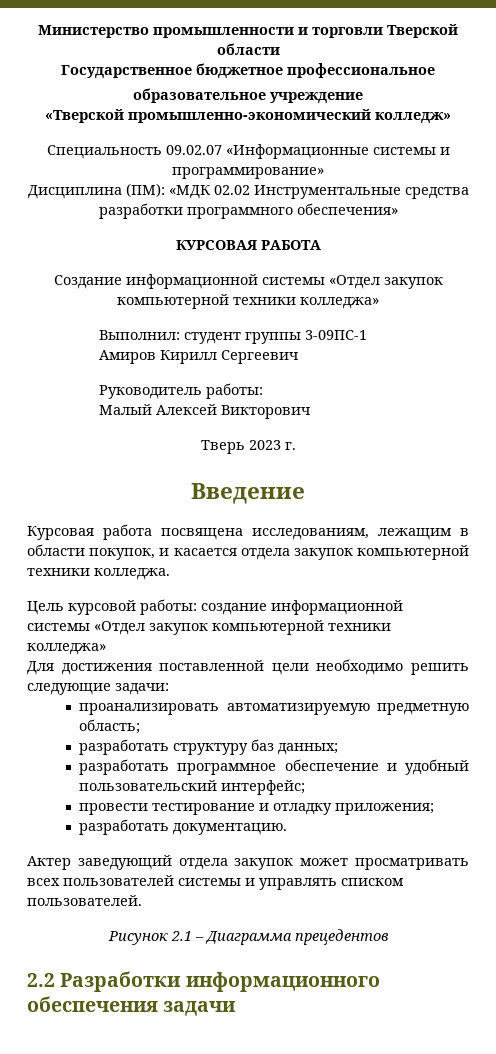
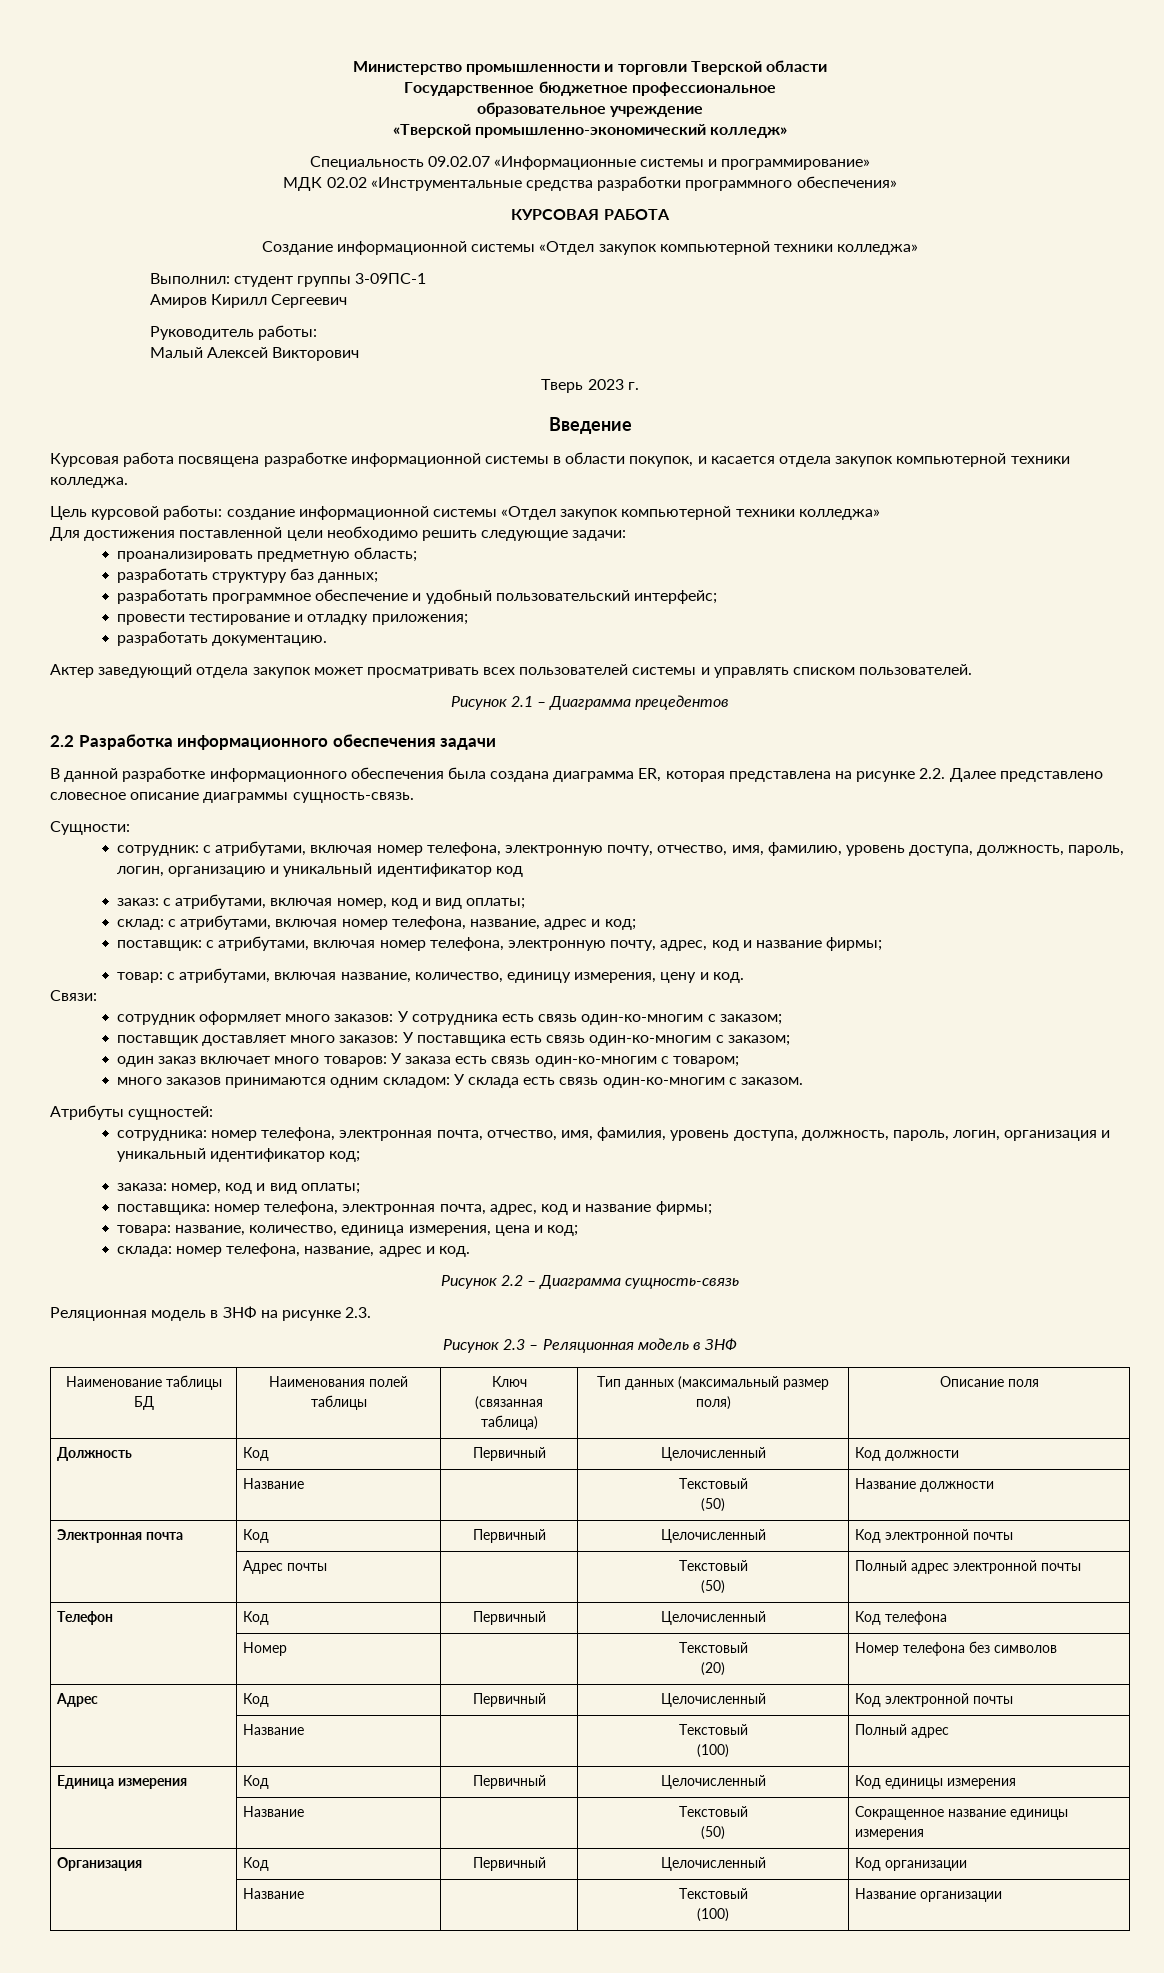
- Дисциплина (ПМ): «МДК 02.02 Инструментальные средства разработки программного обеспечения»
+ МДК 02.02 «Инструментальные средства разработки программного обеспечения»
- Курсовая работа посвящена исследованиям, лежащим в области покупок, и касается отдела закупок компьютерной техники колледжа.
+ Курсовая работа посвящена разработке информационной системы в области покупок, и касается отдела закупок компьютерной техники колледжа.
- проанализировать автоматизируемую предметную область;
+ проанализировать предметную область;
- 2.2 Разработки информационного обеспечения задачи
+ 2.2 Разработка информационного обеспечения задачи
+ В данной разработке информационного обеспечения была создана диаграмма ER, которая представлена на рисунке 2.2. Далее представлено словесное описание диаграммы сущность-связь.
+ Сущности:
+ сотрудник: с атрибутами, включая номер телефона, электронную почту, отчество, имя, фамилию, уровень доступа, должность, пароль, логин, организацию и уникальный идентификатор код
+ заказ: с атрибутами, включая номер, код и вид оплаты;
+ склад: с атрибутами, включая номер телефона, название, адрес и код;
+ поставщик: с атрибутами, включая номер телефона, электронную почту, адрес, код и название фирмы;
+ товар: с атрибутами, включая название, количество, единицу измерения, цену и код.
+ Связи:
+ сотрудник оформляет много заказов: У сотрудника есть связь один-ко-многим с заказом;
+ поставщик доставляет много заказов: У поставщика есть связь один-ко-многим с заказом;
+ один заказ включает много товаров: У заказа есть связь один-ко-многим с товаром;
+ много заказов принимаются одним складом: У склада есть связь один-ко-многим с заказом.
+ Атрибуты сущностей:
+ сотрудника: номер телефона, электронная почта, отчество, имя, фамилия, уровень доступа, должность, пароль, логин, организация и уникальный идентификатор код;
+ заказа: номер, код и вид оплаты;
+ поставщика: номер телефона, электронная почта, адрес, код и название фирмы;
+ товара: название, количество, единица измерения, цена и код;
+ склада: номер телефона, название, адрес и код.
+ Рисунок 2.2 – Диаграмма сущность-связь
+ Реляционная модель в ЗНФ на рисунке 2.3.
+ Рисунок 2.3 – Реляционная модель в ЗНФ
+ Наименование таблицы БД | Наименования полей таблицы | Ключ
+ (связанная таблица) | Тип данных (максимальный размер поля) | Описание поля
+ Должность | Код | Первичный | Целочисленный | Код должности
+ | Название | | Текстовый
+ (50) | Название должности
+ Электронная почта | Код | Первичный | Целочисленный | Код электронной почты
+ | Адрес почты | | Текстовый
+ (50) | Полный адрес электронной почты
+ Телефон | Код | Первичный | Целочисленный | Код телефона
+ | Номер | | Текстовый
+ (20) | Номер телефона без символов
+ Адрес | Код | Первичный | Целочисленный | Код электронной почты
+ | Название | | Текстовый
+ (100) | Полный адрес
+ Единица измерения | Код | Первичный | Целочисленный | Код единицы измерения
+ | Название | | Текстовый
+ (50) | Сокращенное название единицы измерения
+ Организация | Код | Первичный | Целочисленный | Код организации
+ | Название | | Текстовый
+ (100) | Название организации

